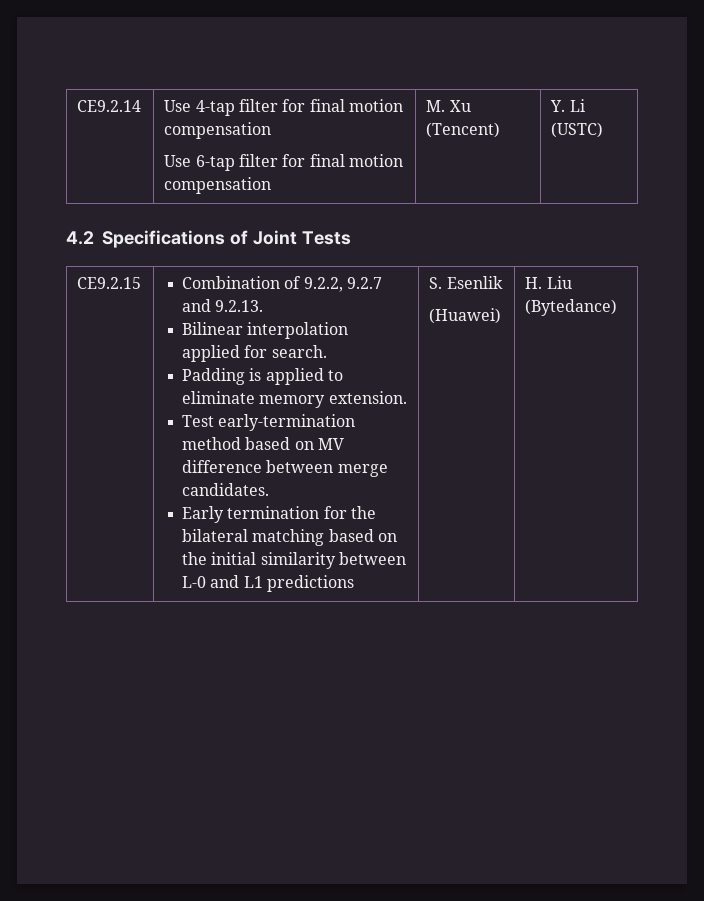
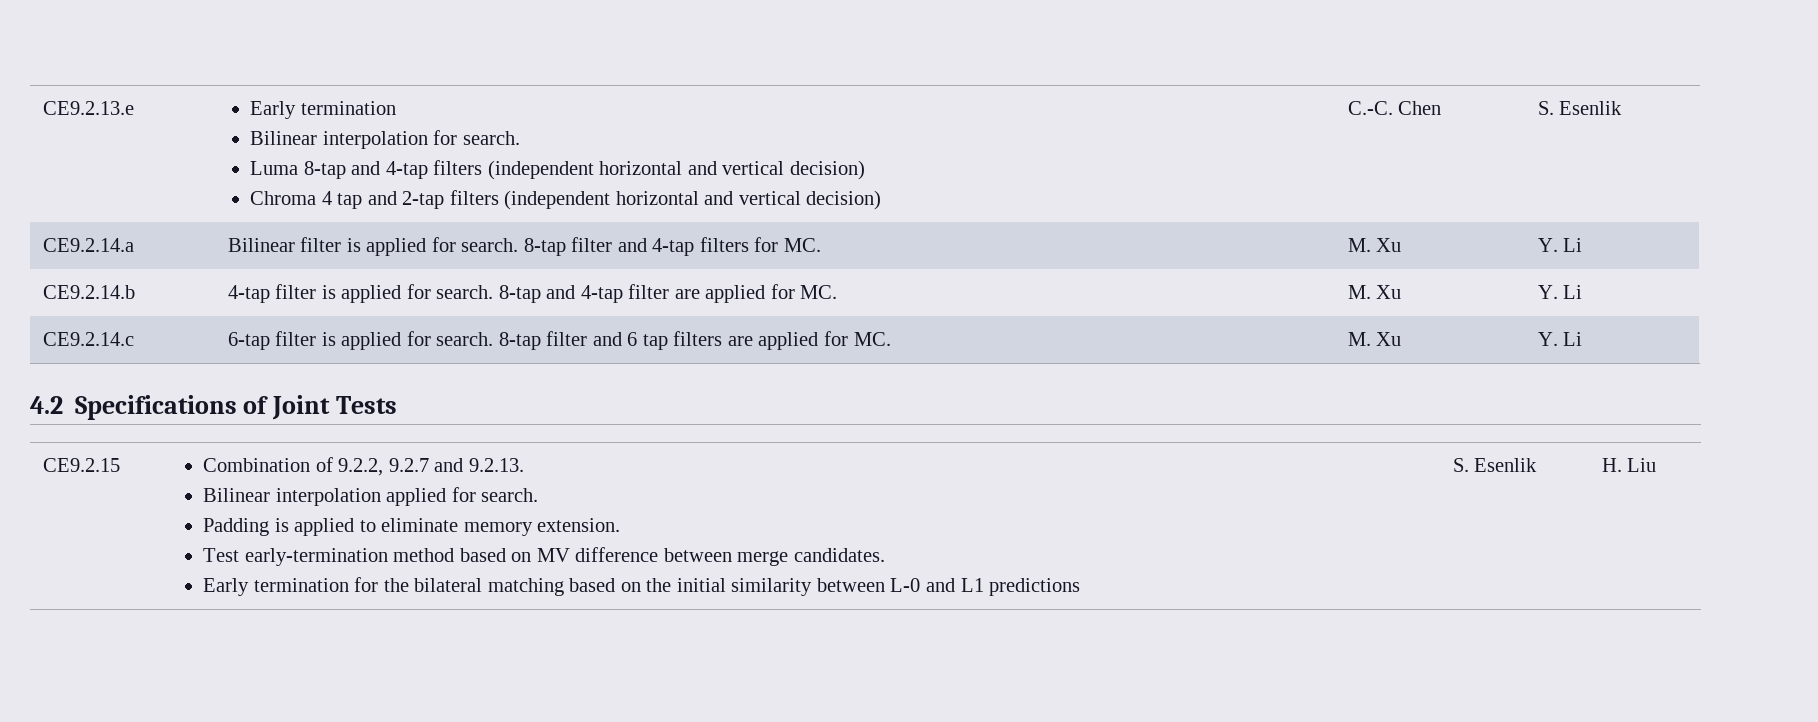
- CE9.2.14 | Use 4-tap filter for final motion compensation
- Use 6-tap filter for final motion compensation | M. Xu (Tencent) | Y. Li (USTC)
+ CE9.2.13.e | Early termination
+ Bilinear interpolation for search.
+ Luma 8-tap and 4-tap filters (independent horizontal and vertical decision)
+ Chroma 4 tap and 2-tap filters (independent horizontal and vertical decision) | C.-C. Chen | S. Esenlik
+ CE9.2.14.a | Bilinear filter is applied for search. 8-tap filter and 4-tap filters for MC. | M. Xu | Y. Li
+ CE9.2.14.b | 4-tap filter is applied for search. 8-tap and 4-tap filter are applied for MC. | M. Xu | Y. Li
+ CE9.2.14.c | 6-tap filter is applied for search. 8-tap filter and 6 tap filters are applied for MC. | M. Xu | Y. Li
- (Huawei)
- H. Liu (Bytedance)
+ H. Liu

